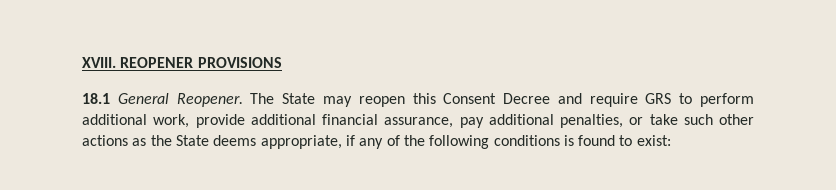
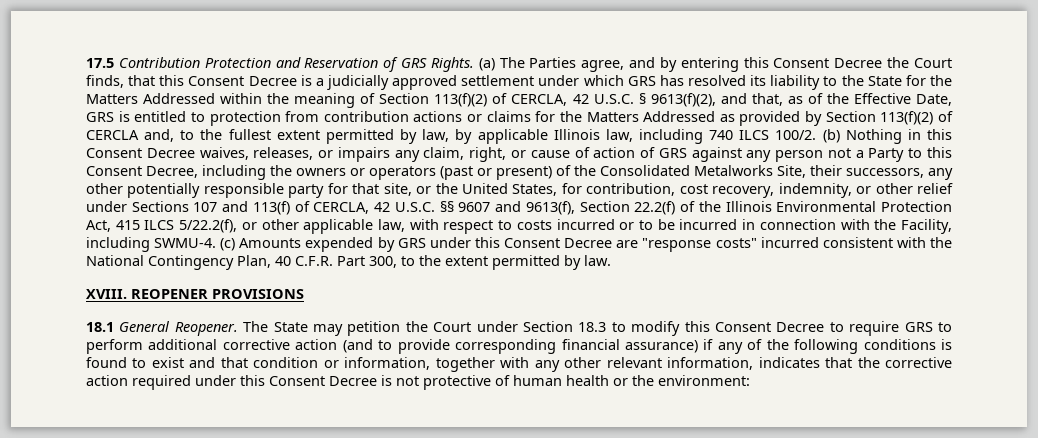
+ 17.5 Contribution Protection and Reservation of GRS Rights. (a) The Parties agree, and by entering this Consent Decree the Court finds, that this Consent Decree is a judicially approved settlement under which GRS has resolved its liability to the State for the Matters Addressed within the meaning of Section 113(f)(2) of CERCLA, 42 U.S.C. § 9613(f)(2), and that, as of the Effective Date, GRS is entitled to protection from contribution actions or claims for the Matters Addressed as provided by Section 113(f)(2) of CERCLA and, to the fullest extent permitted by law, by applicable Illinois law, including 740 ILCS 100/2. (b) Nothing in this Consent Decree waives, releases, or impairs any claim, right, or cause of action of GRS against any person not a Party to this Consent Decree, including the owners or operators (past or present) of the Consolidated Metalworks Site, their successors, any other potentially responsible party for that site, or the United States, for contribution, cost recovery, indemnity, or other relief under Sections 107 and 113(f) of CERCLA, 42 U.S.C. §§ 9607 and 9613(f), Section 22.2(f) of the Illinois Environmental Protection Act, 415 ILCS 5/22.2(f), or other applicable law, with respect to costs incurred or to be incurred in connection with the Facility, including SWMU-4. (c) Amounts expended by GRS under this Consent Decree are "response costs" incurred consistent with the National Contingency Plan, 40 C.F.R. Part 300, to the extent permitted by law.
- The State may reopen this Consent Decree and require GRS to perform additional work, provide additional financial assurance, pay additional penalties, or take such other actions as the State deems appropriate, if any of the following conditions is found to exist:
+ The State may petition the Court under Section 18.3 to modify this Consent Decree to require GRS to perform additional corrective action (and to provide corresponding financial assurance) if any of the following conditions is found to exist and that condition or information, together with any other relevant information, indicates that the corrective action required under this Consent Decree is not protective of human health or the environment:

